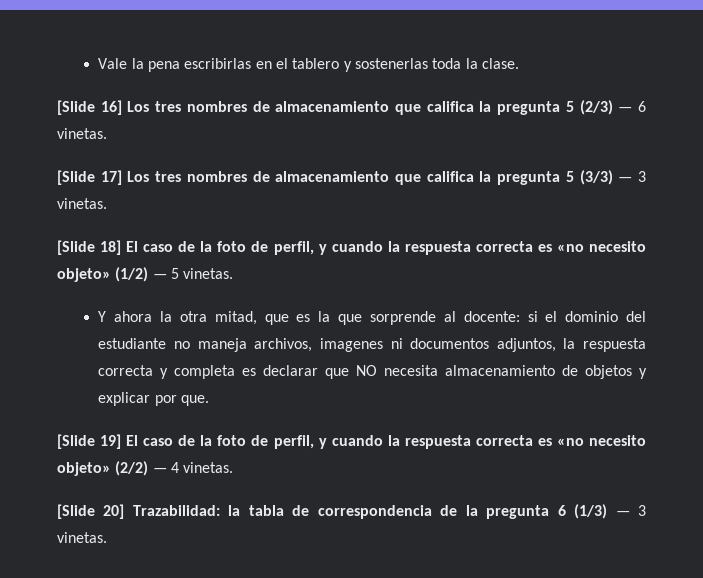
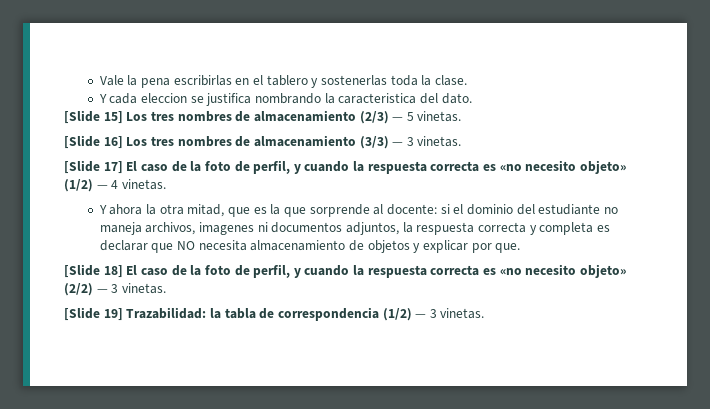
+ Y cada eleccion se justifica nombrando la caracteristica del dato.
+ [Slide 15] Los tres nombres de almacenamiento (2/3) — 5 vinetas.
- [Slide 16] Los tres nombres de almacenamiento que califica la pregunta 5 (2/3) — 6 vinetas.
- [Slide 17] Los tres nombres de almacenamiento que califica la pregunta 5 (3/3) — 3 vinetas.
+ [Slide 16] Los tres nombres de almacenamiento (3/3) — 3 vinetas.
- [Slide 18] El caso de la foto de perfil, y cuando la respuesta correcta es «no necesito objeto» (1/2) — 5 vinetas.
+ [Slide 17] El caso de la foto de perfil, y cuando la respuesta correcta es «no necesito objeto» (1/2) — 4 vinetas.
- [Slide 19] El caso de la foto de perfil, y cuando la respuesta correcta es «no necesito objeto» (2/2) — 4 vinetas.
- [Slide 20] Trazabilidad: la tabla de correspondencia de la pregunta 6 (1/3) — 3 vinetas.
+ [Slide 18] El caso de la foto de perfil, y cuando la respuesta correcta es «no necesito objeto» (2/2) — 3 vinetas.
+ [Slide 19] Trazabilidad: la tabla de correspondencia (1/2) — 3 vinetas.

